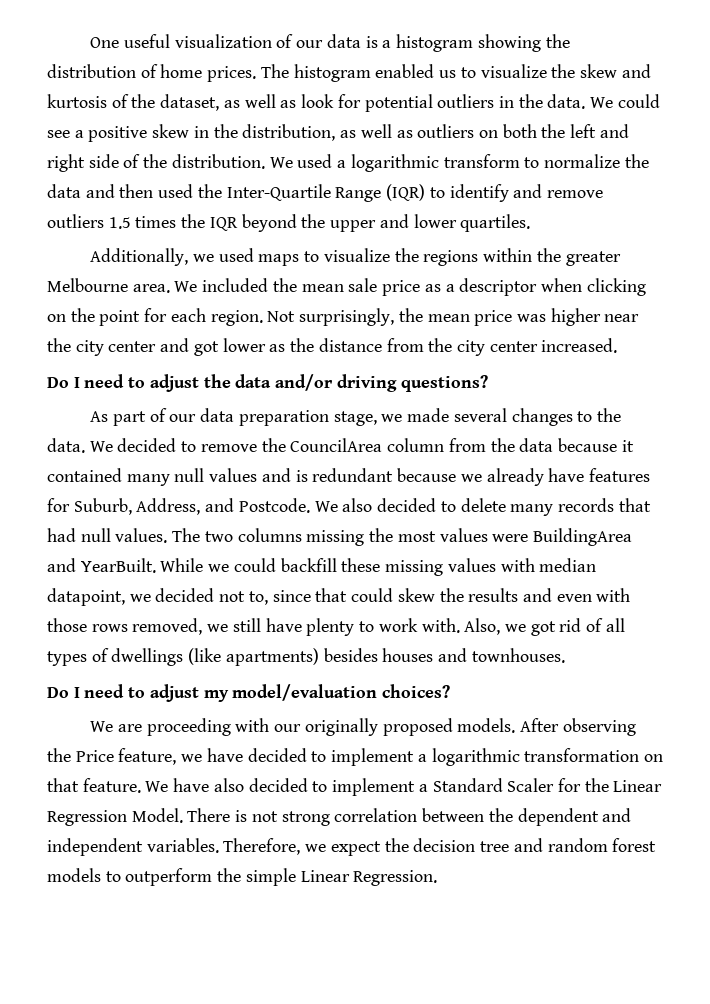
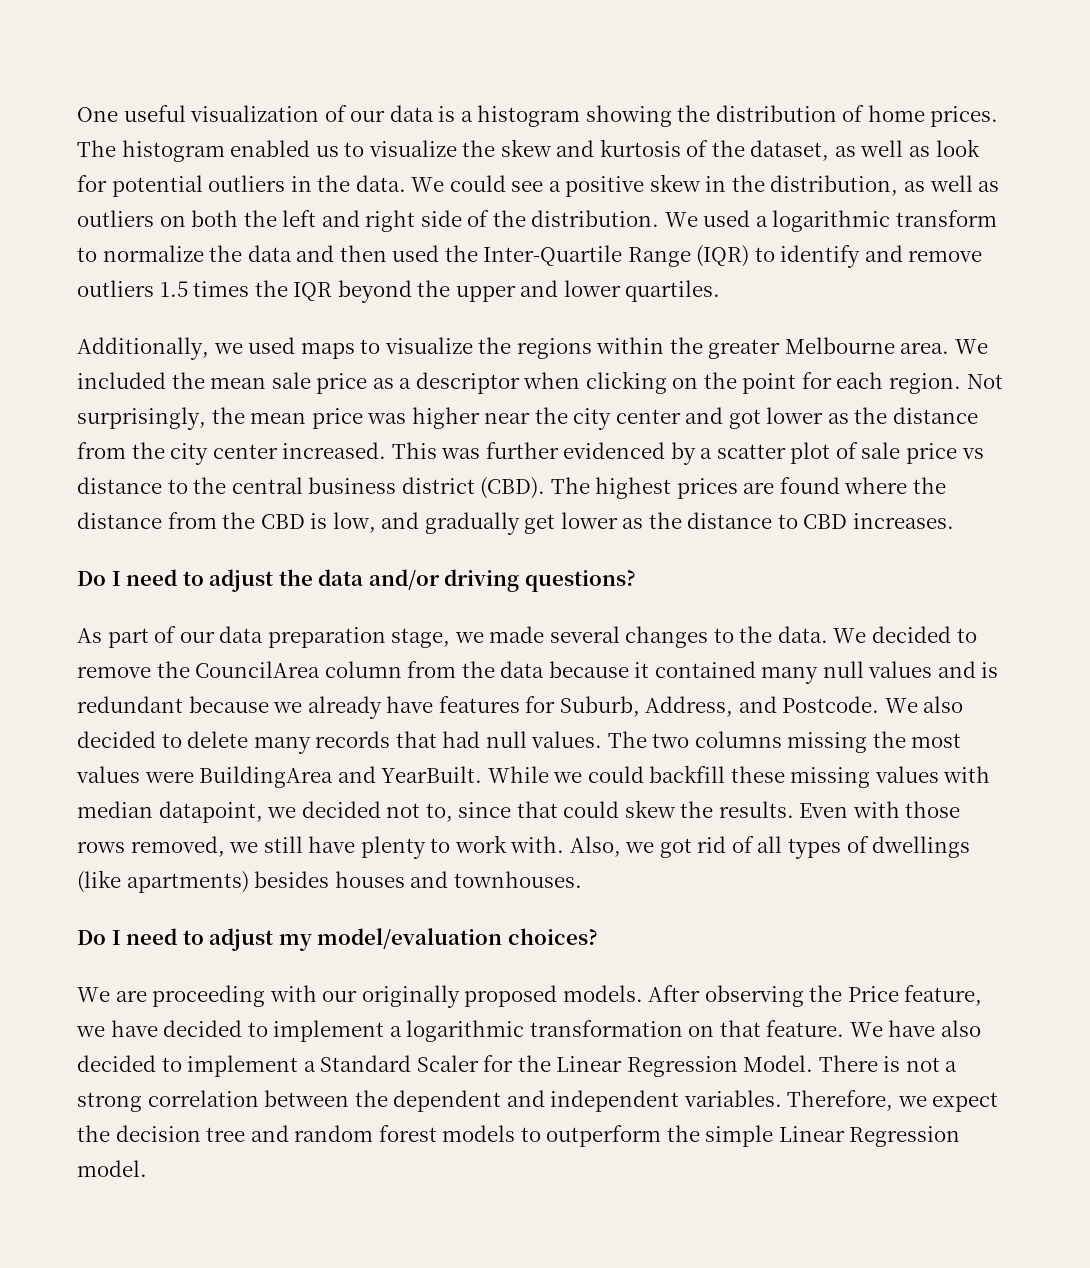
+ This was further evidenced by a scatter plot of sale price vs distance to the central business district (CBD). The highest prices are found where the distance from the CBD is low, and gradually get lower as the distance to CBD increases.
- While we could backfill these missing values with median datapoint, we decided not to, since that could skew the results and even with those rows removed, we still have plenty to work with.
+ While we could backfill these missing values with median datapoint, we decided not to, since that could skew the results. Even with those rows removed, we still have plenty to work with.
- There is not strong correlation between the dependent and independent variables.
+ There is not a strong correlation between the dependent and independent variables.
- Therefore, we expect the decision tree and random forest models to outperform the simple Linear Regression.
+ Therefore, we expect the decision tree and random forest models to outperform the simple Linear Regression model.

